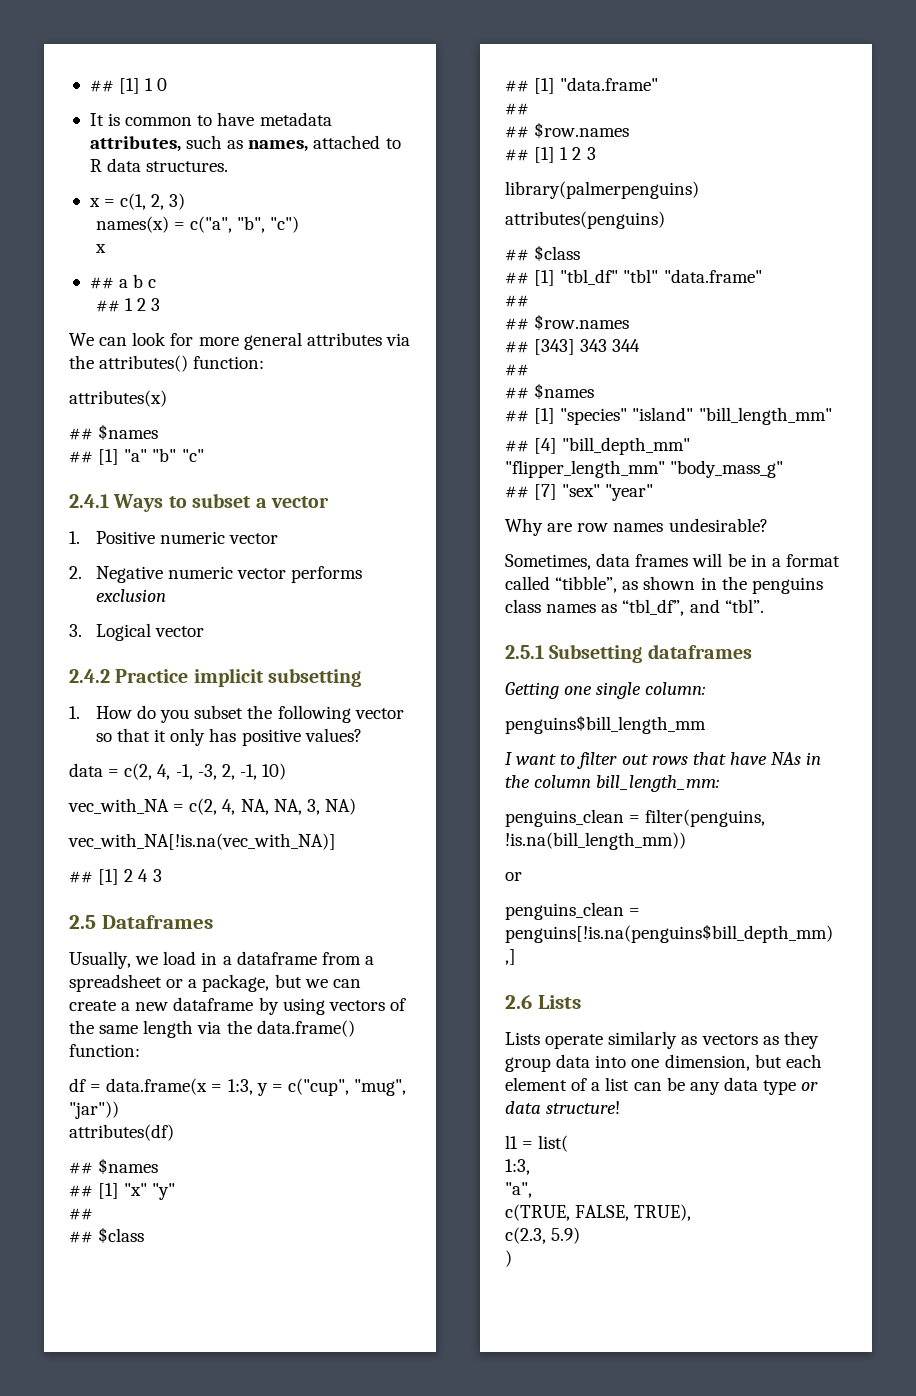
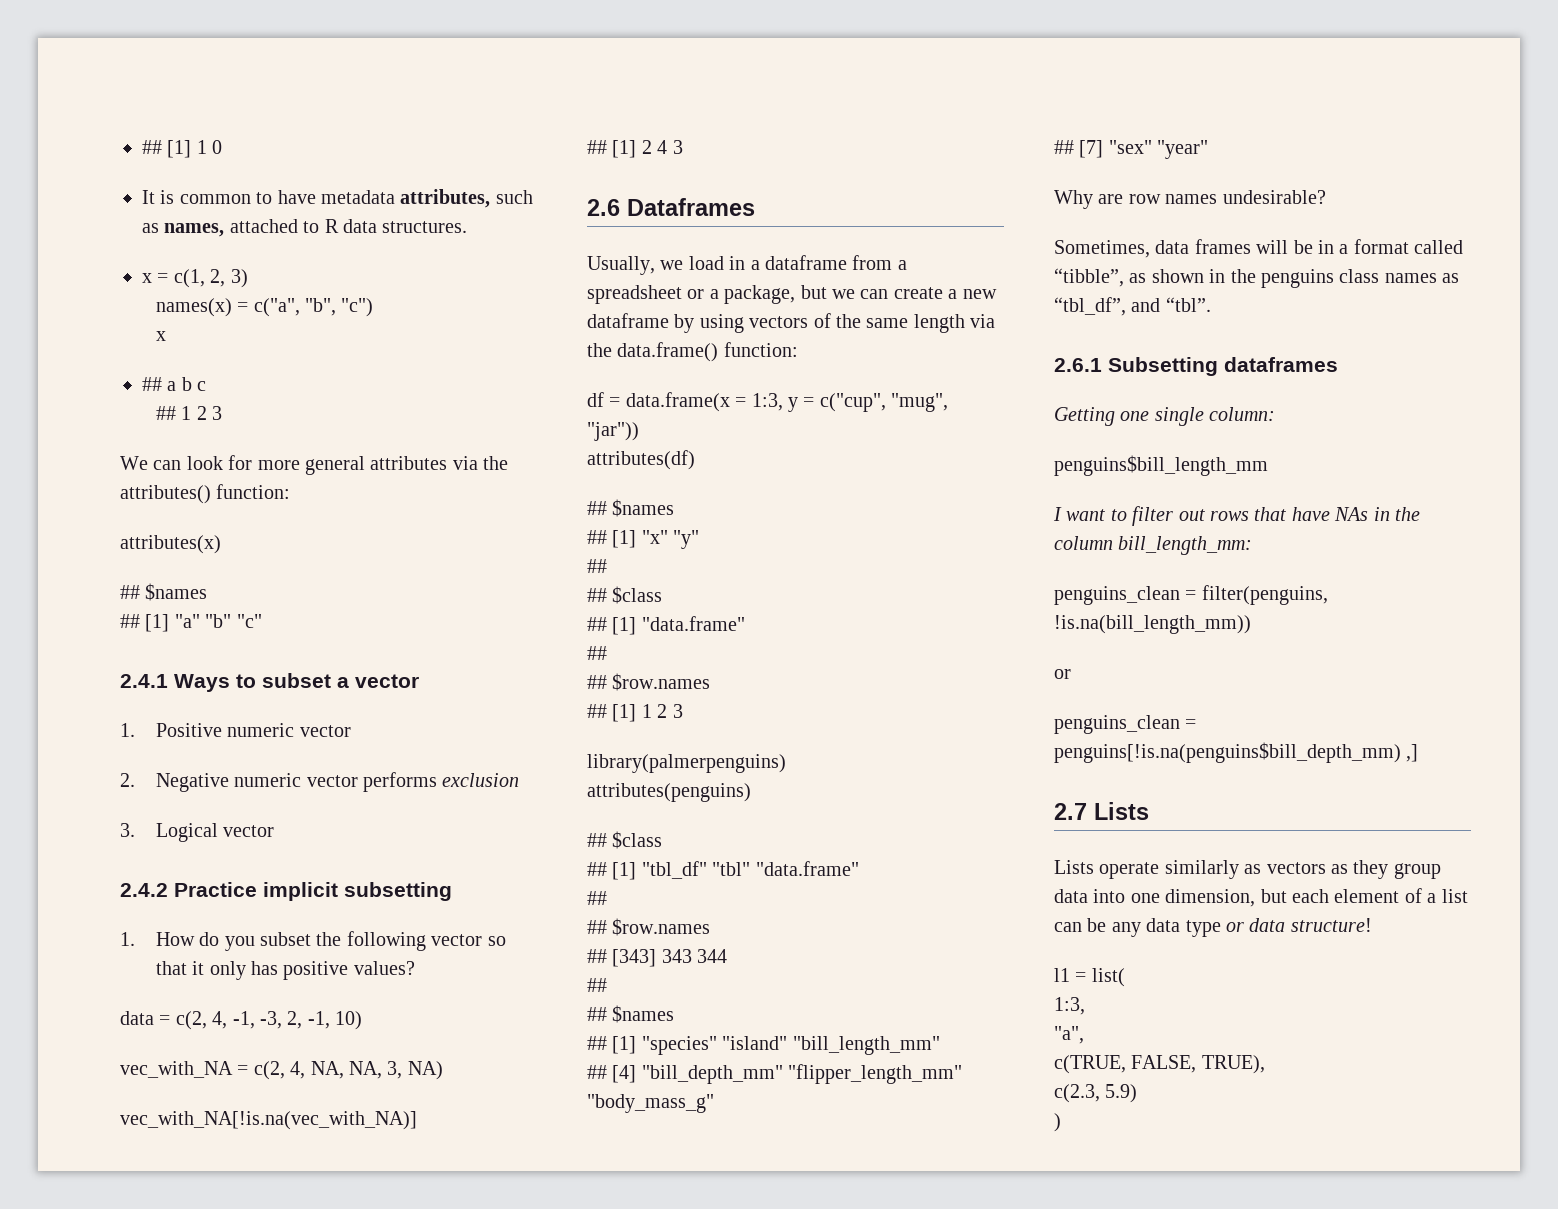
- 2.5 Dataframes
+ 2.6 Dataframes
- 2.5.1 Subsetting dataframes
+ 2.6.1 Subsetting dataframes
- 2.6 Lists
+ 2.7 Lists

